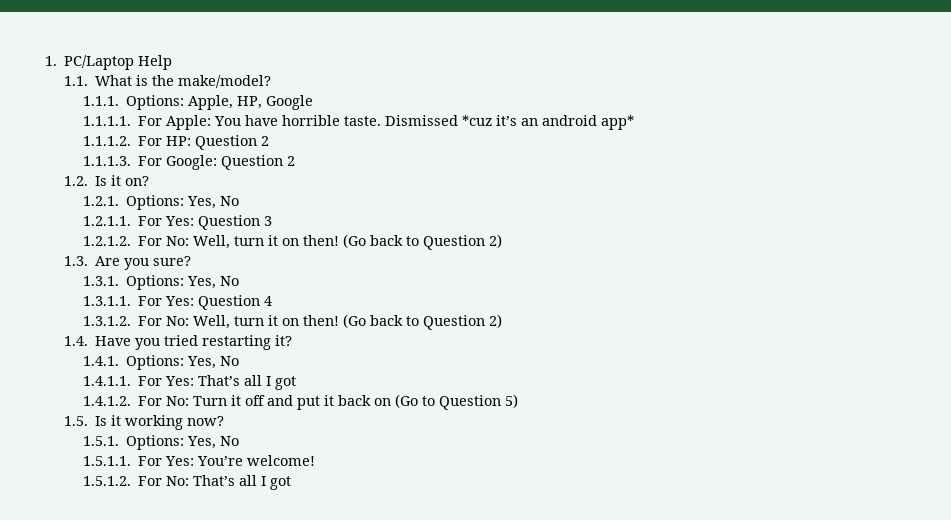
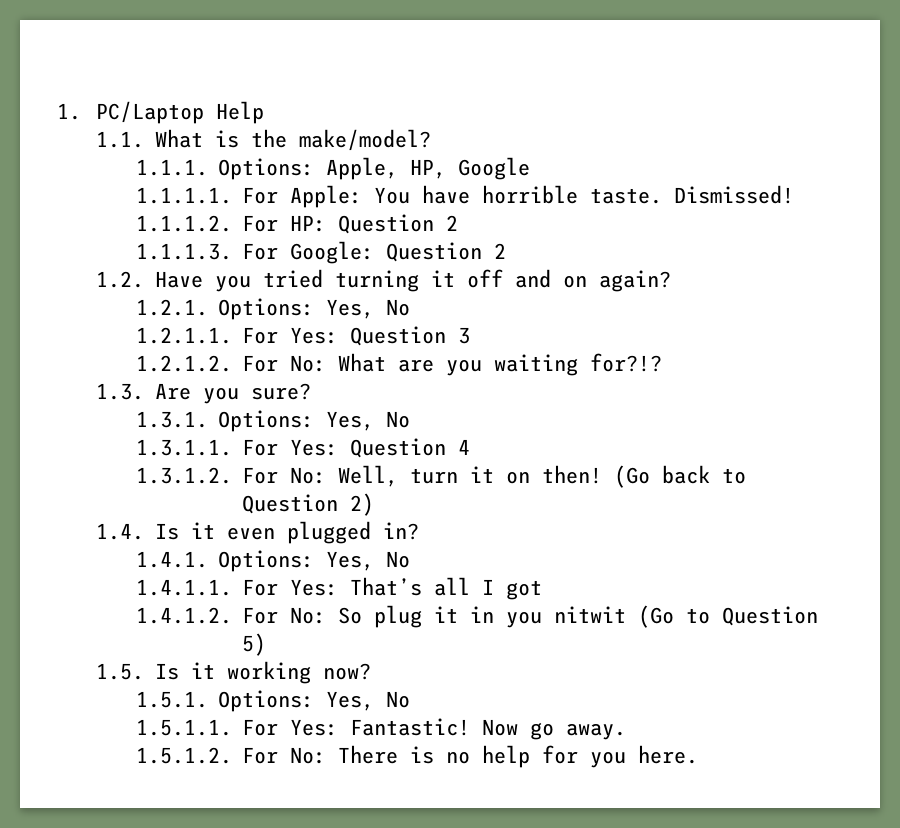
- Dismissed *cuz it’s an android app*
+ Dismissed!
- 1.2. Is it on?
+ 1.2. Have you tried turning it off and on again?
- 1.2.1.2. For No: Well, turn it on then! (Go back to Question 2)
+ 1.2.1.2. For No: What are you waiting for?!?
- 1.4. Have you tried restarting it?
+ 1.4. Is it even plugged in?
- 1.4.1.2. For No: Turn it off and put it back on (Go to Question 5)
+ 1.4.1.2. For No: So plug it in you nitwit (Go to Question 5)
- 1.5.1.1. For Yes: You’re welcome!
+ 1.5.1.1. For Yes: Fantastic! Now go away.
- 1.5.1.2. For No: That’s all I got
+ 1.5.1.2. For No: There is no help for you here.

